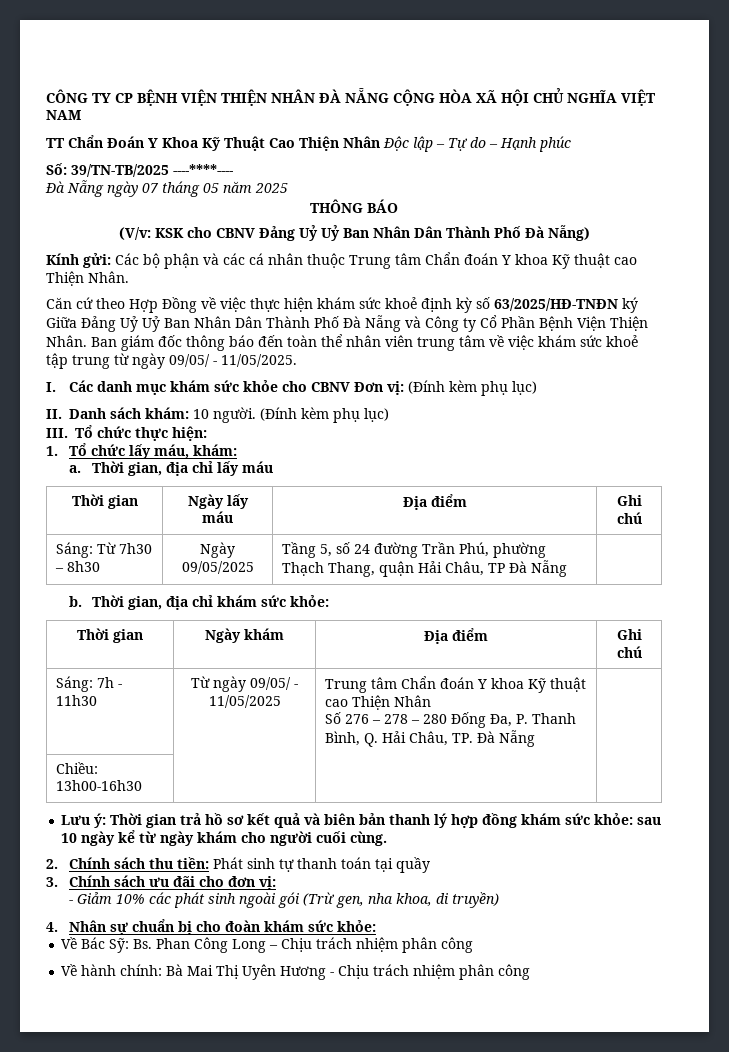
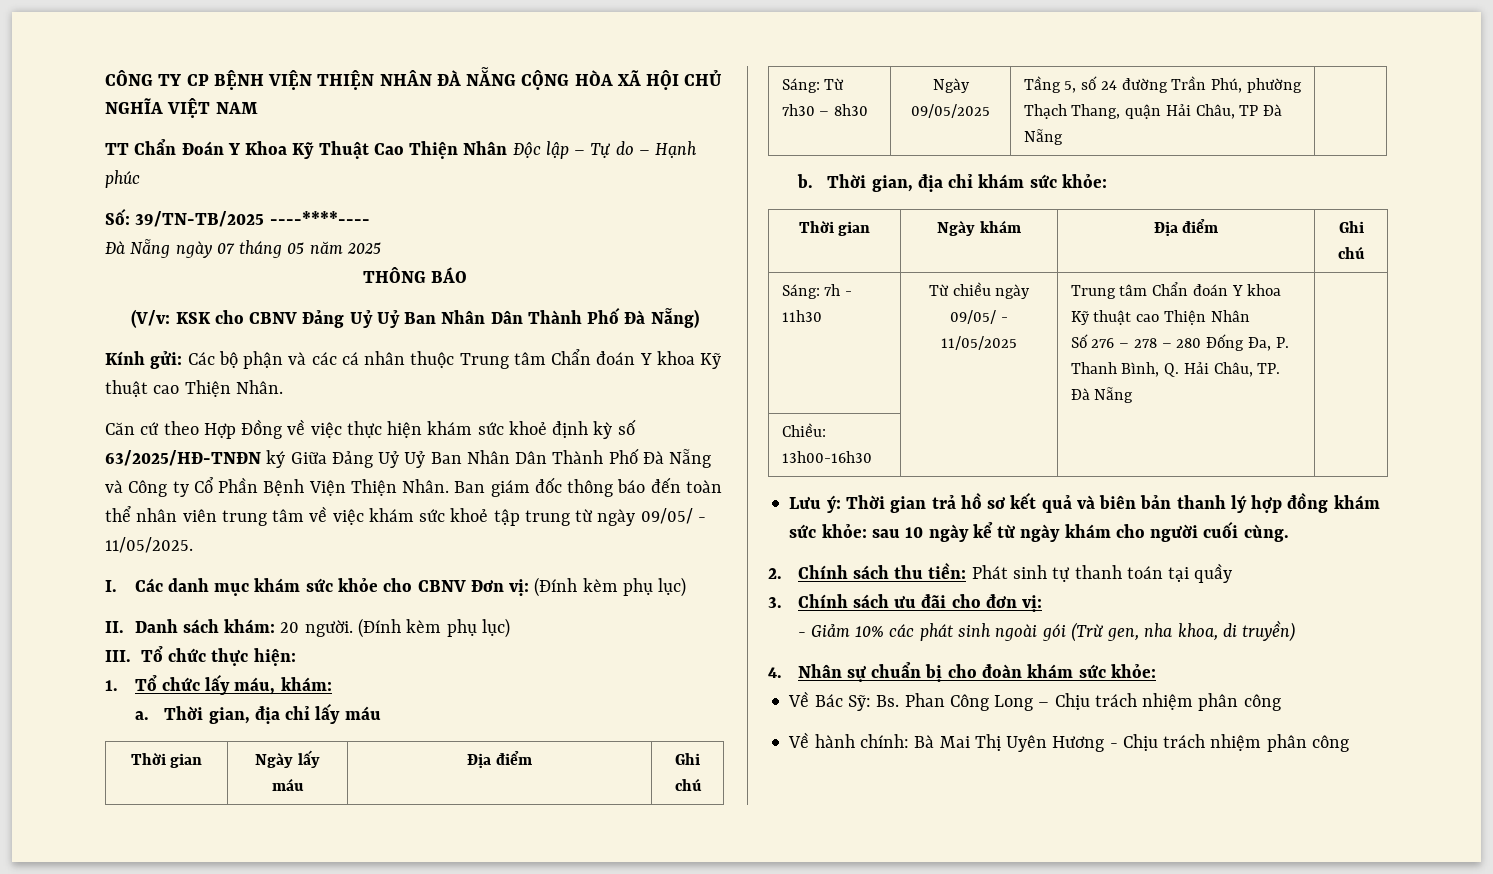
- II. Danh sách khám: 10 người.
+ II. Danh sách khám: 20 người.
- Sáng: 7h - 11h30 | Từ ngày 09/05/ - 11/05/2025 | Trung tâm Chẩn đoán Y khoa Kỹ thuật cao Thiện Nhân
+ Sáng: 7h - 11h30 | Từ chiều ngày 09/05/ - 11/05/2025 | Trung tâm Chẩn đoán Y khoa Kỹ thuật cao Thiện Nhân

